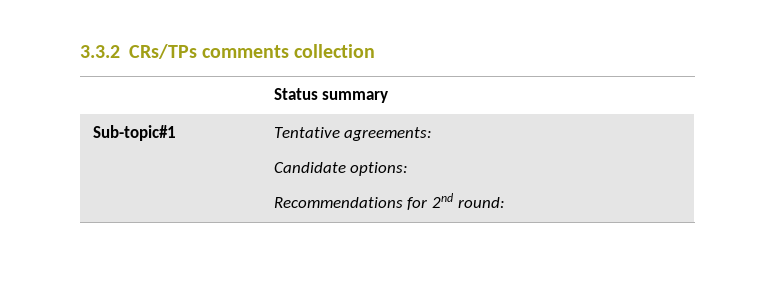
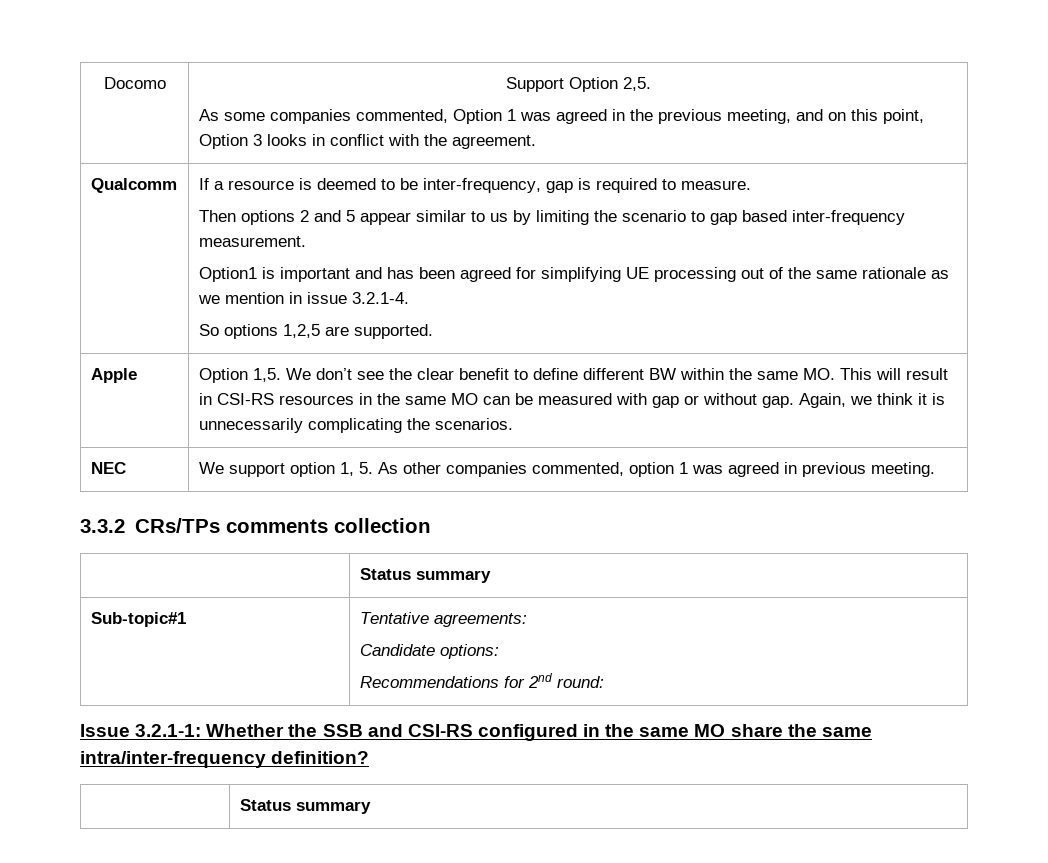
+ Docomo | Support Option 2,5.
+ As some companies commented, Option 1 was agreed in the previous meeting, and on this point, Option 3 looks in conflict with the agreement.
+ Qualcomm | If a resource is deemed to be inter-frequency, gap is required to measure.
+ Then options 2 and 5 appear similar to us by limiting the scenario to gap based inter-frequency measurement.
+ Option1 is important and has been agreed for simplifying UE processing out of the same rationale as we mention in issue 3.2.1-4.
+ So options 1,2,5 are supported.
+ Apple | Option 1,5. We don’t see the clear benefit to define different BW within the same MO. This will result in CSI-RS resources in the same MO can be measured with gap or without gap. Again, we think it is unnecessarily complicating the scenarios.
+ NEC | We support option 1, 5. As other companies commented, option 1 was agreed in previous meeting.
+ Issue 3.2.1-1: Whether the SSB and CSI-RS configured in the same MO share the same intra/inter-frequency definition?
+ | Status summary

